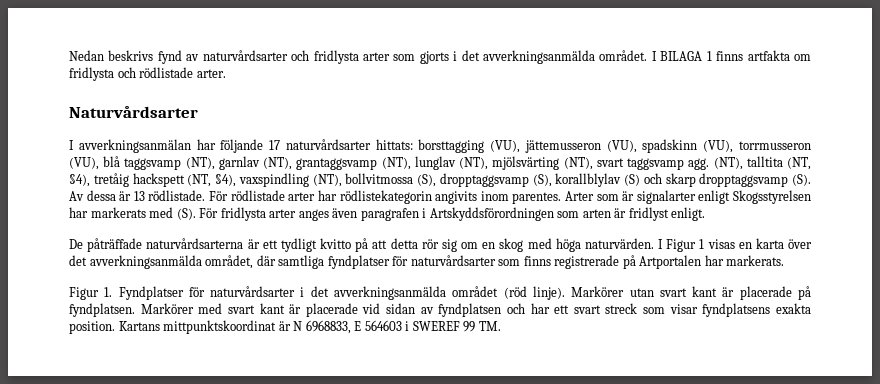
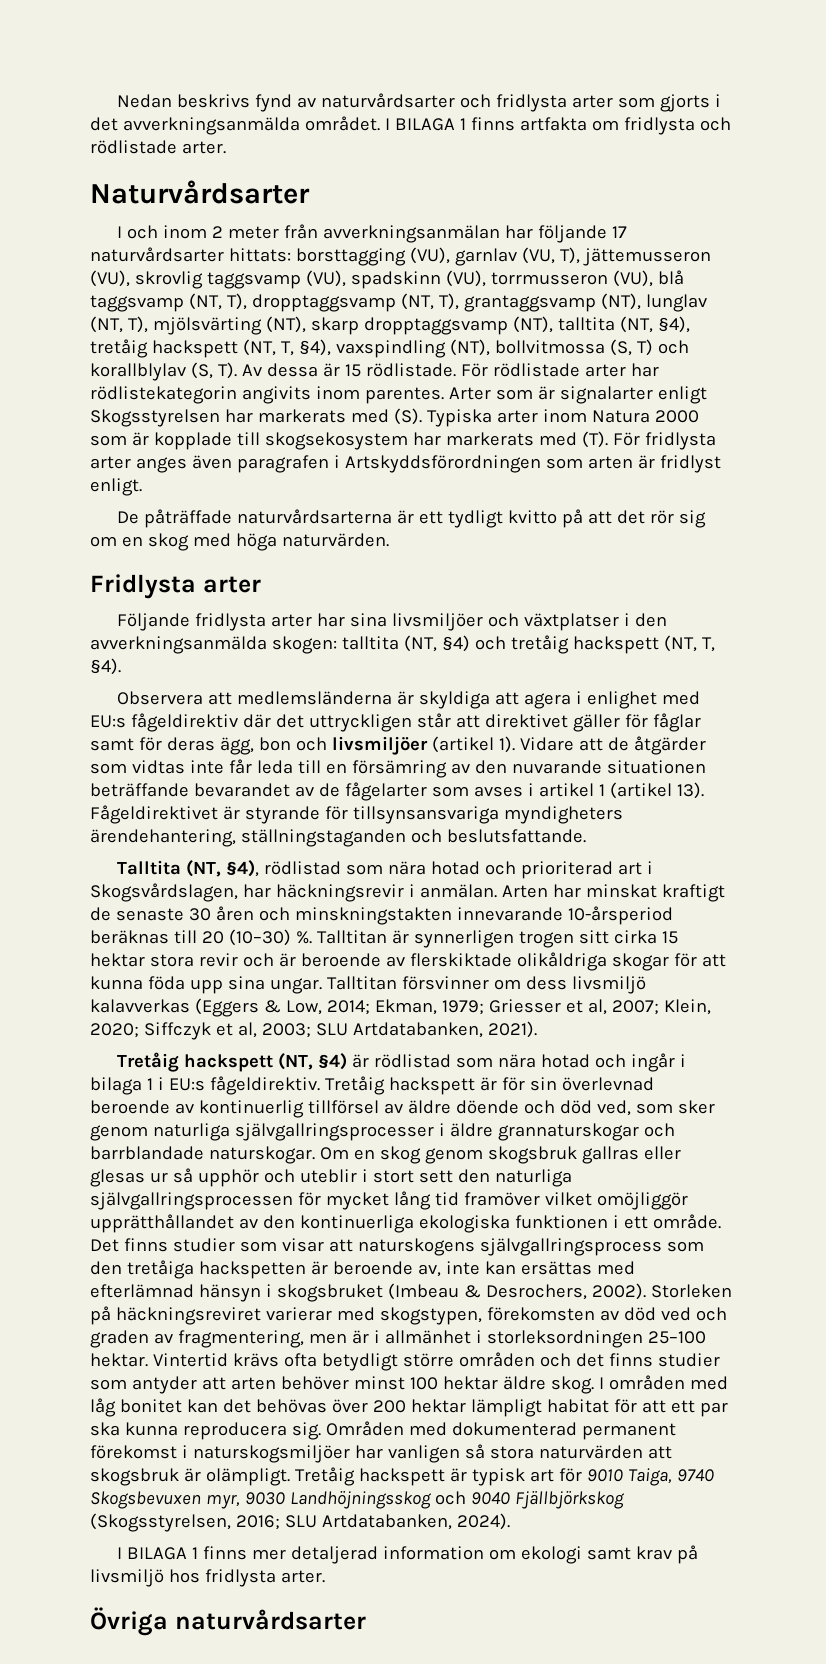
- I avverkningsanmälan har följande 17 naturvårdsarter hittats: borsttagging (VU), jättemusseron (VU), spadskinn (VU), torrmusseron (VU), blå taggsvamp (NT), garnlav (NT), grantaggsvamp (NT), lunglav (NT), mjölsvärting (NT), svart taggsvamp agg. (NT), talltita (NT, §4), tretåig hackspett (NT, §4), vaxspindling (NT), bollvitmossa (S), dropptaggsvamp (S), korallblylav (S) och skarp dropptaggsvamp (S). Av dessa är 13 rödlistade.
+ I och inom 2 meter från avverkningsanmälan har följande 17 naturvårdsarter hittats: borsttagging (VU), garnlav (VU, T), jättemusseron (VU), skrovlig taggsvamp (VU), spadskinn (VU), torrmusseron (VU), blå taggsvamp (NT, T), dropptaggsvamp (NT, T), grantaggsvamp (NT), lunglav (NT, T), mjölsvärting (NT), skarp dropptaggsvamp (NT), talltita (NT, §4), tretåig hackspett (NT, T, §4), vaxspindling (NT), bollvitmossa (S, T) och korallblylav (S, T). Av dessa är 15 rödlistade.
- Arter som är signalarter enligt Skogsstyrelsen har markerats med (S). För fridlysta arter anges även paragrafen i Artskyddsförordningen som arten är fridlyst enligt.
+ Arter som är signalarter enligt Skogsstyrelsen har markerats med (S). Typiska arter inom Natura 2000 som är kopplade till skogsekosystem har markerats med (T). För fridlysta arter anges även paragrafen i Artskyddsförordningen som arten är fridlyst enligt.
- De påträffade naturvårdsarterna är ett tydligt kvitto på att detta rör sig om en skog med höga naturvärden. I Figur 1 visas en karta över det avverkningsanmälda området, där samtliga fyndplatser för naturvårdsarter som finns registrerade på Artportalen har markerats.
- Figur 1. Fyndplatser för naturvårdsarter i det avverkningsanmälda området (röd linje). Markörer utan svart kant är placerade på fyndplatsen. Markörer med svart kant är placerade vid sidan av fyndplatsen och har ett svart streck som visar fyndplatsens exakta position. Kartans mittpunktskoordinat är N 6968833, E 564603 i SWEREF 99 TM.
+ De påträffade naturvårdsarterna är ett tydligt kvitto på att det rör sig om en skog med höga naturvärden.
+ Fridlysta arter
+ Följande fridlysta arter har sina livsmiljöer och växtplatser i den avverkningsanmälda skogen: talltita (NT, §4) och tretåig hackspett (NT, T, §4).
+ Observera att medlemsländerna är skyldiga att agera i enlighet med EU:s fågeldirektiv där det uttryckligen står att direktivet gäller för fåglar samt för deras ägg, bon och livsmiljöer (artikel 1). Vidare att de åtgärder som vidtas inte får leda till en försämring av den nuvarande situationen beträffande bevarandet av de fågelarter som avses i artikel 1 (artikel 13). Fågeldirektivet är styrande för tillsynsansvariga myndigheters ärendehantering, ställningstaganden och beslutsfattande.
+ Talltita (NT, §4), rödlistad som nära hotad och prioriterad art i Skogsvårdslagen, har häckningsrevir i anmälan. Arten har minskat kraftigt de senaste 30 åren och minskningstakten innevarande 10-årsperiod beräknas till 20 (10–30) %. Talltitan är synnerligen trogen sitt cirka 15 hektar stora revir och är beroende av flerskiktade olikåldriga skogar för att kunna föda upp sina ungar. Talltitan försvinner om dess livsmiljö kalavverkas (Eggers & Low, 2014; Ekman, 1979; Griesser et al, 2007; Klein, 2020; Siffczyk et al, 2003; SLU Artdatabanken, 2021).
+ Tretåig hackspett (NT, §4) är rödlistad som nära hotad och ingår i bilaga 1 i EU:s fågeldirektiv. Tretåig hackspett är för sin överlevnad beroende av kontinuerlig tillförsel av äldre döende och död ved, som sker genom naturliga självgallringsprocesser i äldre grannaturskogar och barrblandade naturskogar. Om en skog genom skogsbruk gallras eller glesas ur så upphör och uteblir i stort sett den naturliga självgallringsprocessen för mycket lång tid framöver vilket omöjliggör upprätthållandet av den kontinuerliga ekologiska funktionen i ett område. Det finns studier som visar att naturskogens självgallringsprocess som den tretåiga hackspetten är beroende av, inte kan ersättas med efterlämnad hänsyn i skogsbruket (Imbeau & Desrochers, 2002). Storleken på häckningsreviret varierar med skogstypen, förekomsten av död ved och graden av fragmentering, men är i allmänhet i storleksordningen 25–100 hektar. Vintertid krävs ofta betydligt större områden och det finns studier som antyder att arten behöver minst 100 hektar äldre skog. I områden med låg bonitet kan det behövas över 200 hektar lämpligt habitat för att ett par ska kunna reproducera sig. Områden med dokumenterad permanent förekomst i naturskogsmiljöer har vanligen så stora naturvärden att skogsbruk är olämpligt. Tretåig hackspett är typisk art för 9010 Taiga, 9740 Skogsbevuxen myr, 9030 Landhöjningsskog och 9040 Fjällbjörkskog (Skogsstyrelsen, 2016; SLU Artdatabanken, 2024).
+ I BILAGA 1 finns mer detaljerad information om ekologi samt krav på livsmiljö hos fridlysta arter.
+ Övriga naturvårdsarter

